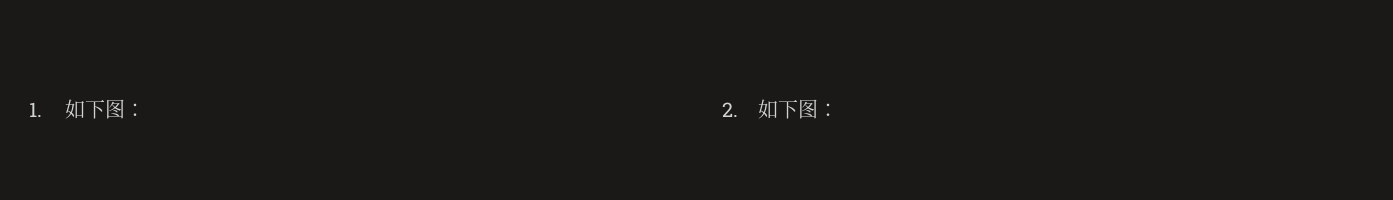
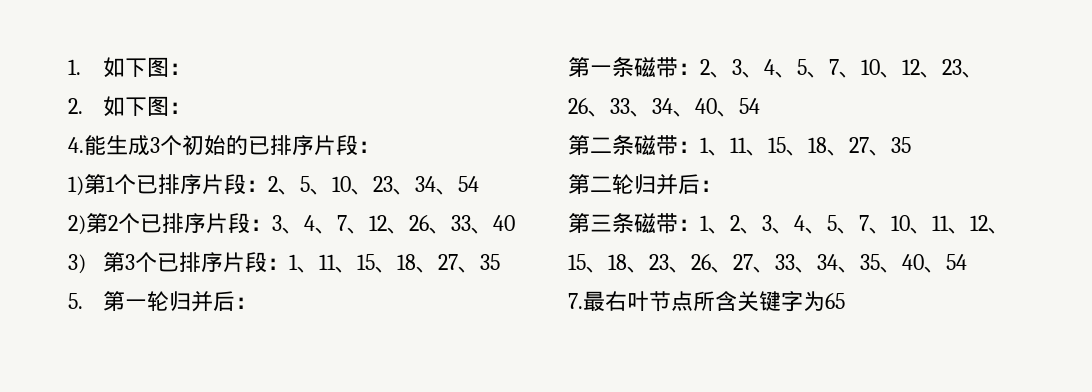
+ 4.能生成3个初始的已排序片段：
+ 1)第1个已排序片段：2、5、10、23、34、54
+ 2)第2个已排序片段：3、4、7、12、26、33、40
+ 3)第3个已排序片段：1、11、15、18、27、35
+ 5.第一轮归并后：
+ 第一条磁带：2、3、4、5、7、10、12、23、26、33、34、40、54
+ 第二条磁带：1、11、15、18、27、35
+ 第二轮归并后：
+ 第三条磁带：1、2、3、4、5、7、10、11、12、15、18、23、26、27、33、34、35、40、54
+ 7.最右叶节点所含关键字为65

